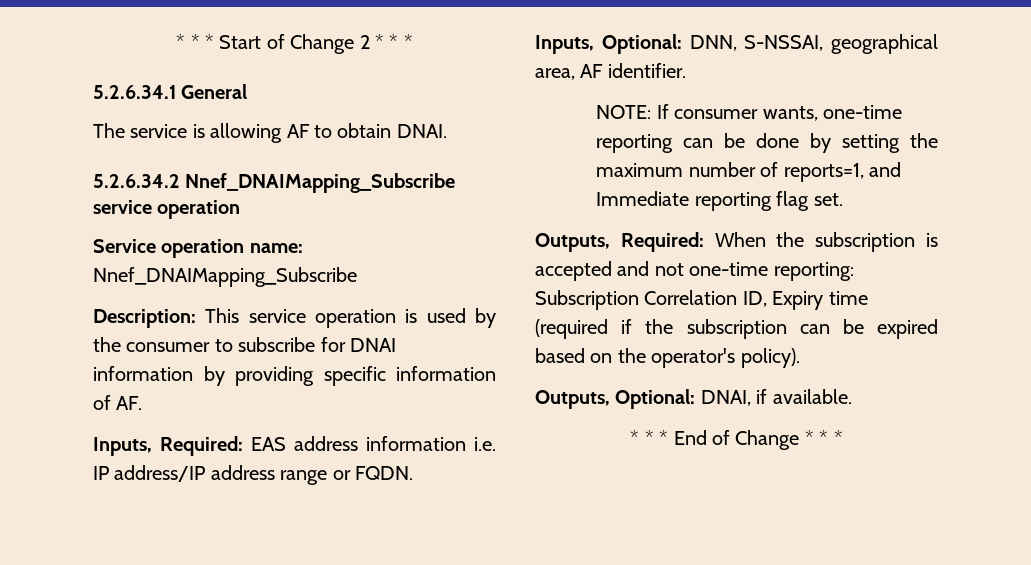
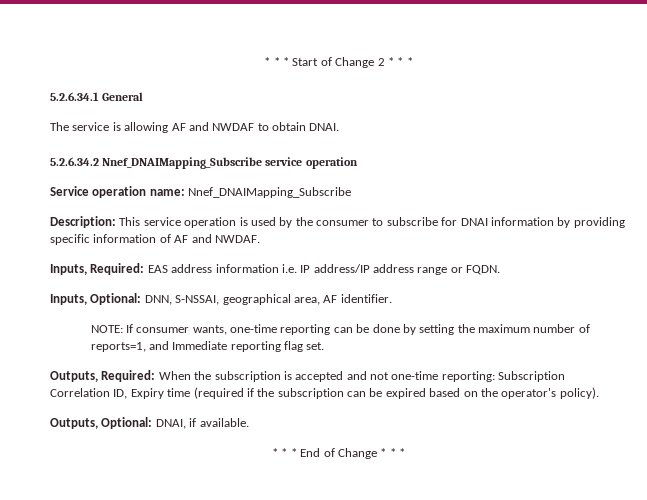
- The service is allowing AF to obtain DNAI.
+ The service is allowing AF and NWDAF to obtain DNAI.
- Description: This service operation is used by the consumer to subscribe for DNAI information by providing specific information of AF.
+ Description: This service operation is used by the consumer to subscribe for DNAI information by providing specific information of AF and NWDAF.

